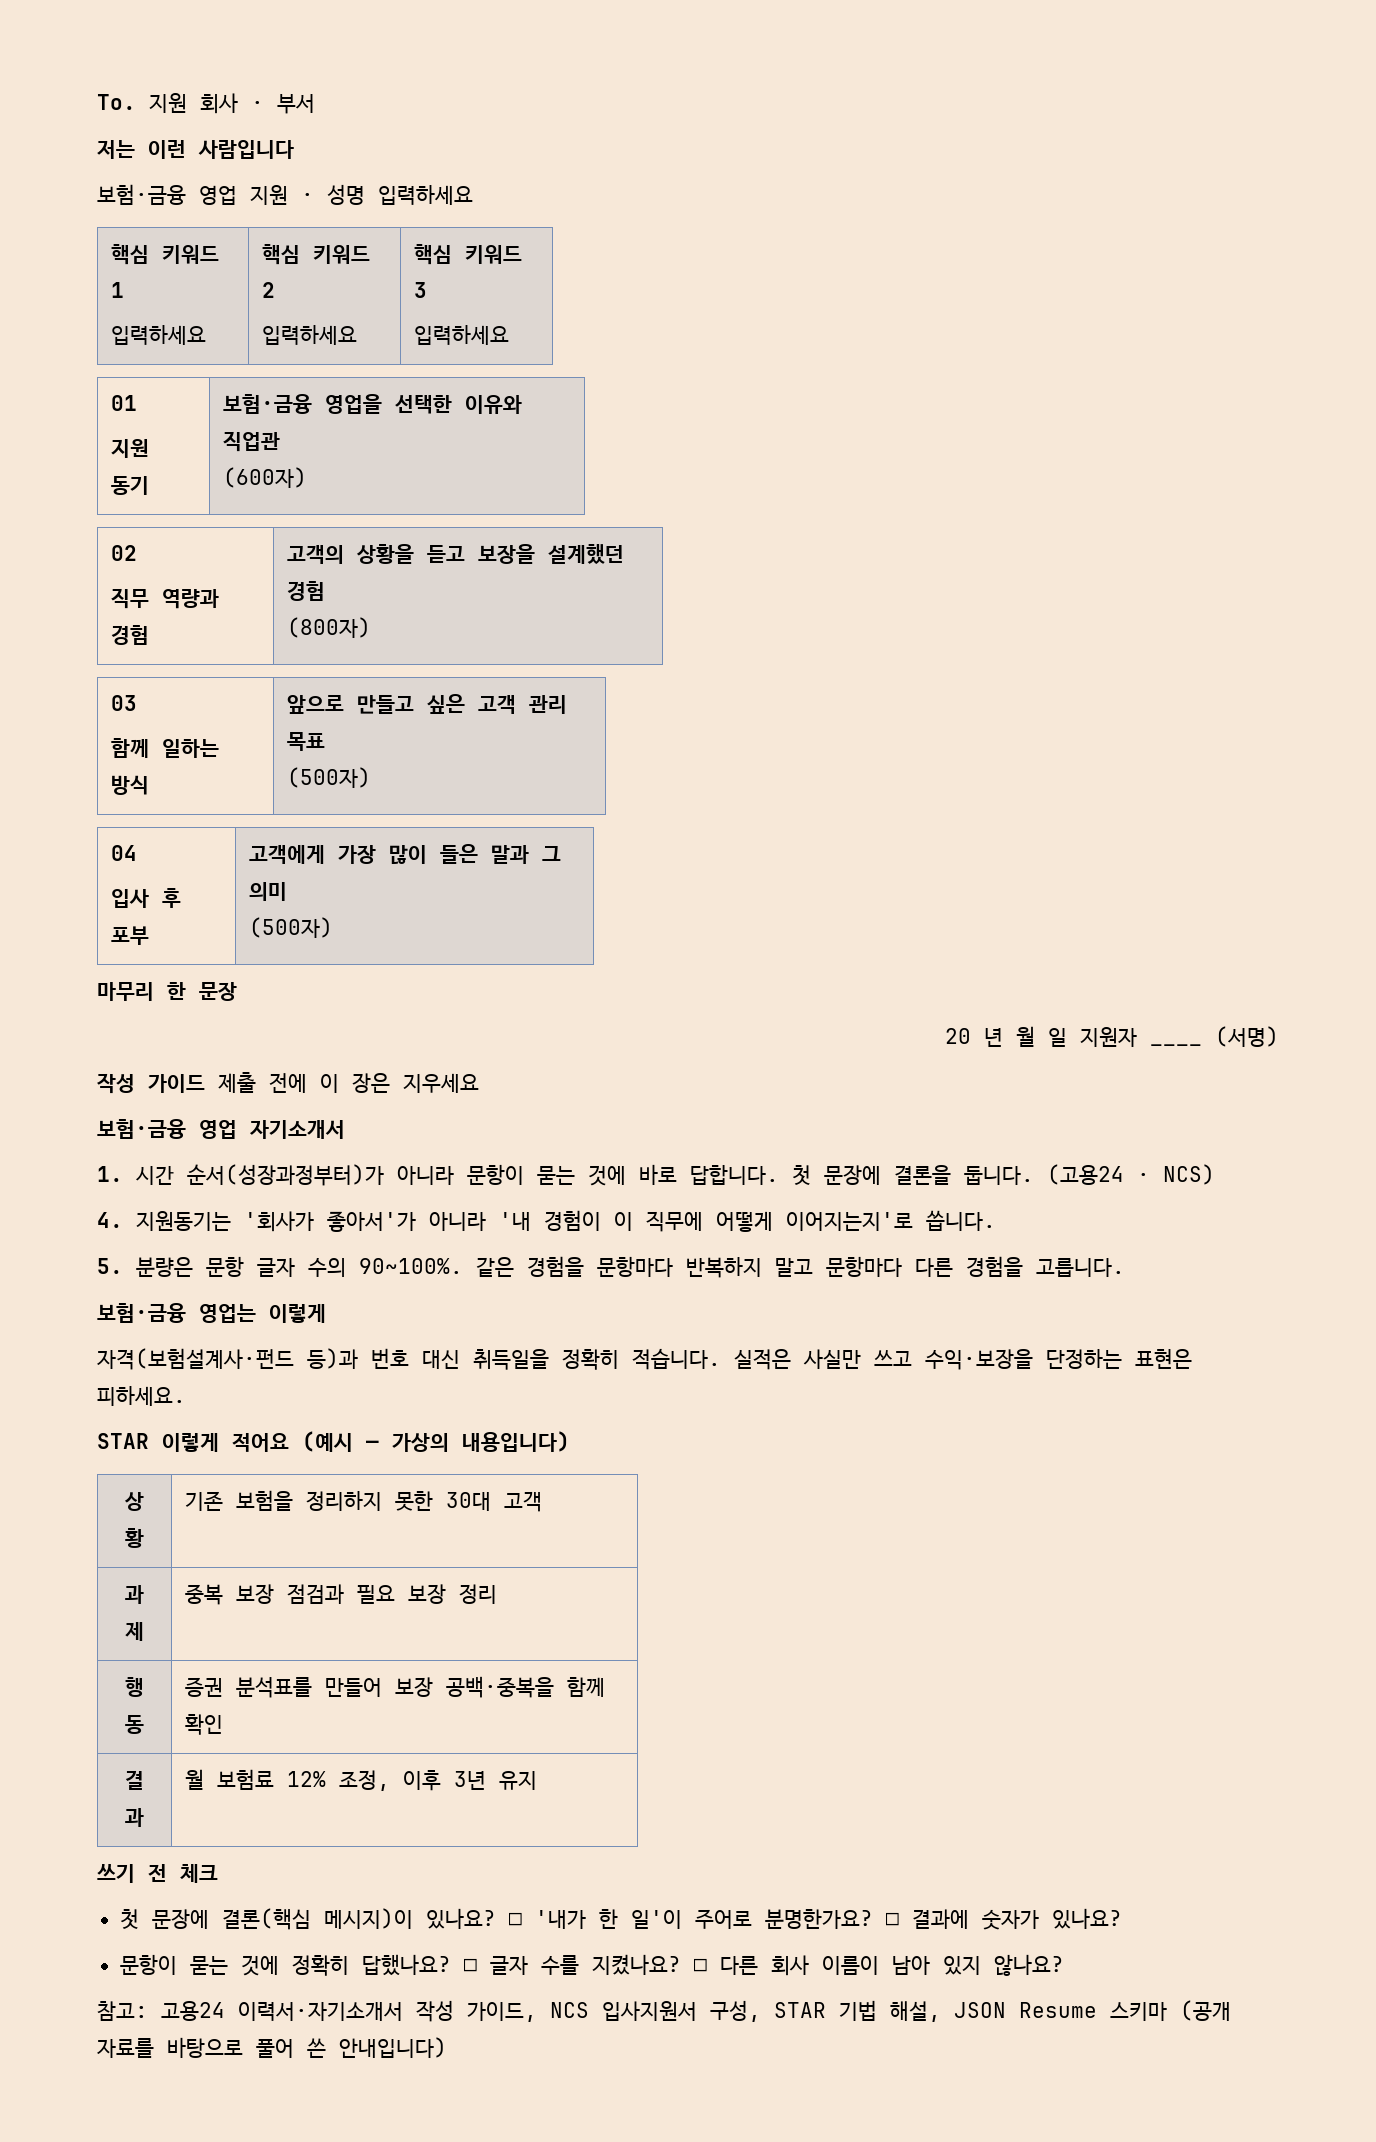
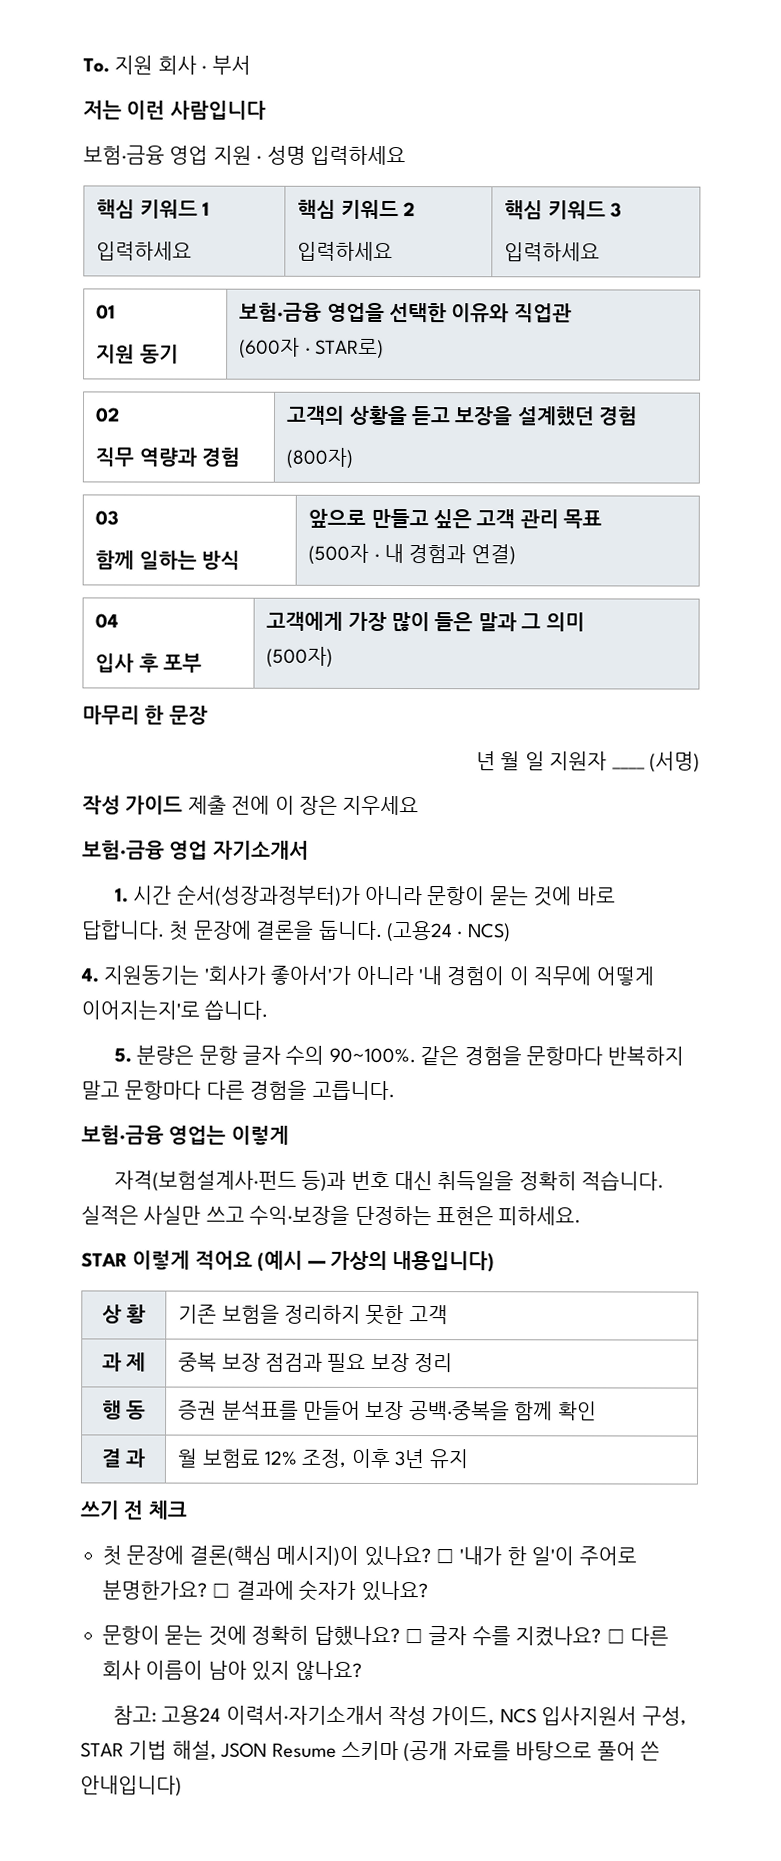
  01
  지원 동기 | 보험·금융 영업을 선택한 이유와 직업관
- (600자)
+ (600자 · STAR로)
  03
  함께 일하는 방식 | 앞으로 만들고 싶은 고객 관리 목표
- (500자)
+ (500자 · 내 경험과 연결)
- 20 년 월 일 지원자 ____ (서명)
+ 년 월 일 지원자 ____ (서명)
- 상 황 | 기존 보험을 정리하지 못한 30대 고객
+ 상 황 | 기존 보험을 정리하지 못한 고객

